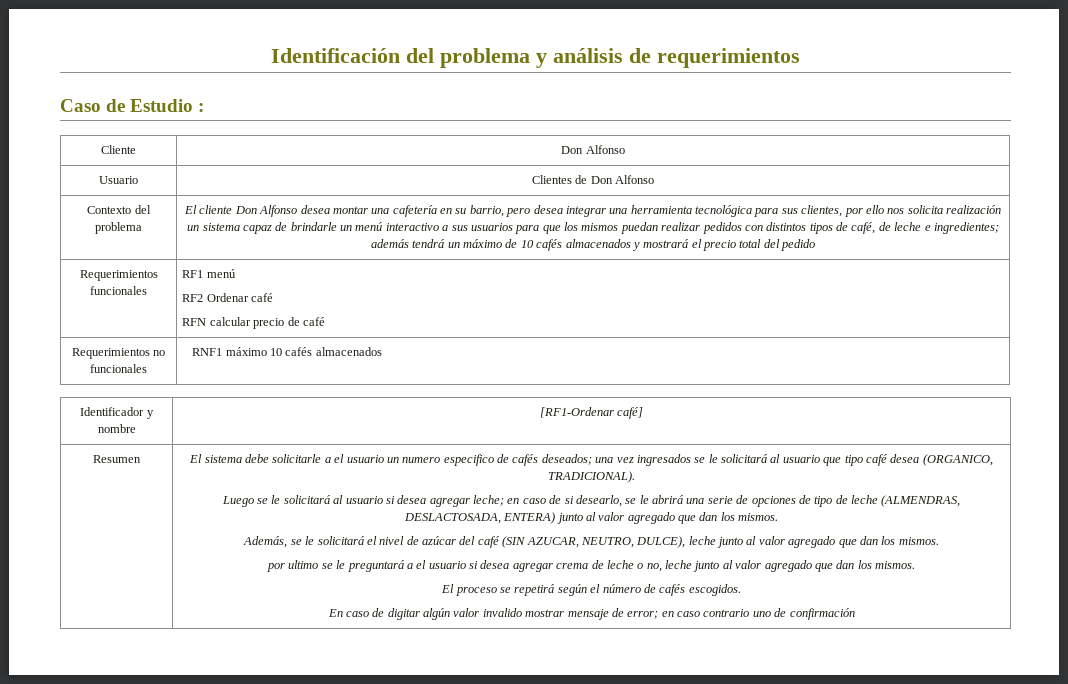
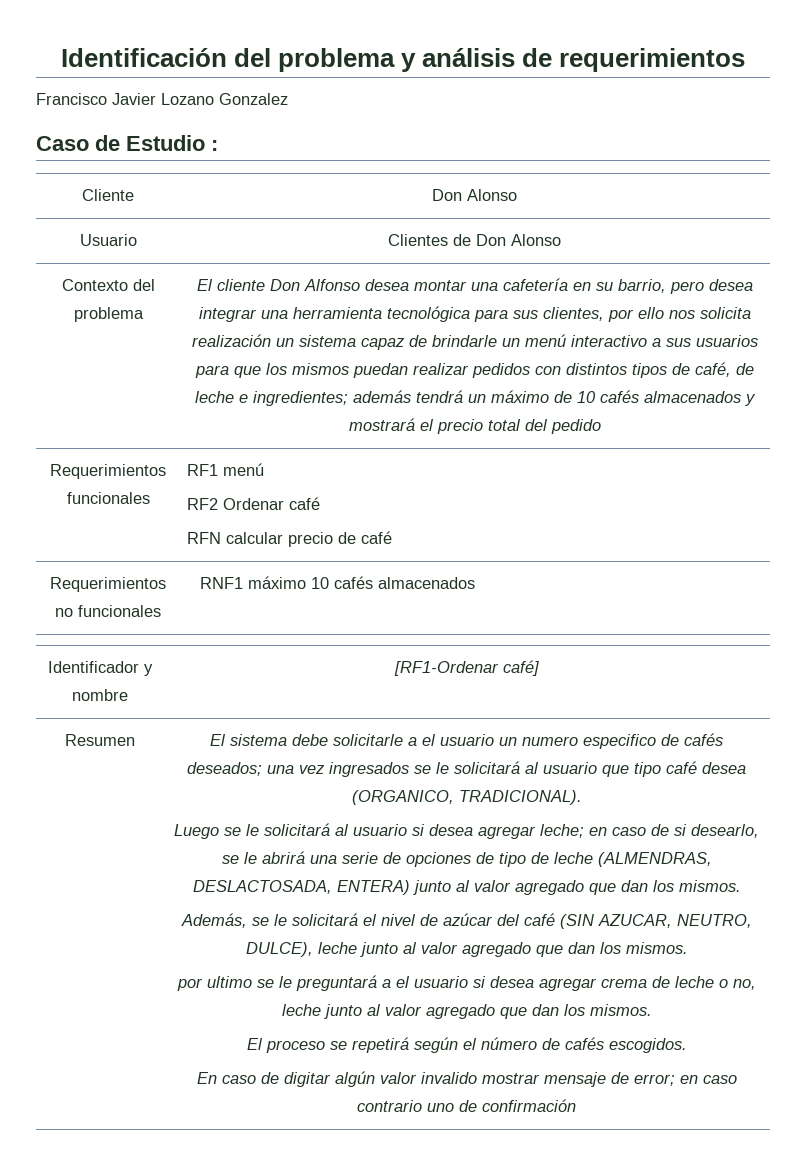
+ Francisco Javier Lozano Gonzalez
- Cliente | Don Alfonso
+ Cliente | Don Alonso
- Usuario | Clientes de Don Alfonso
+ Usuario | Clientes de Don Alonso

